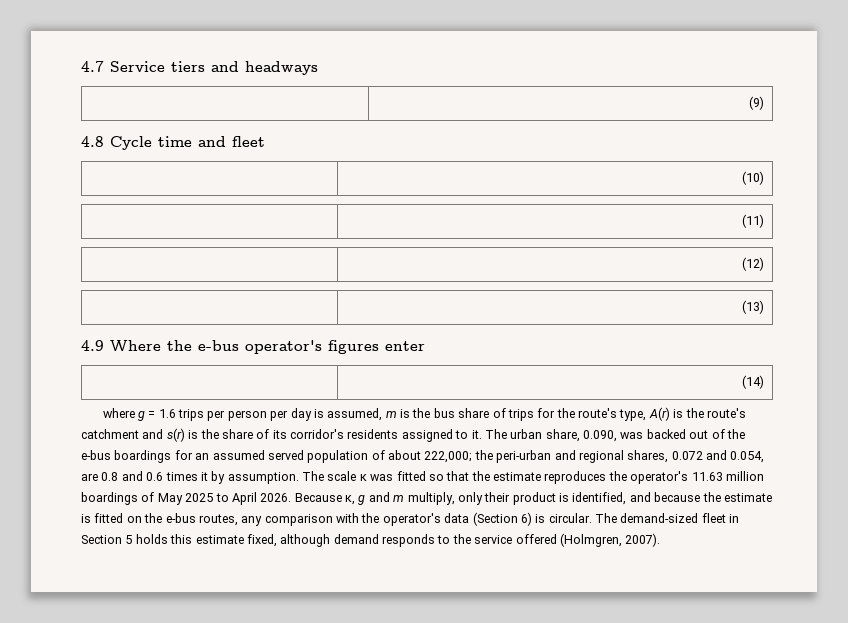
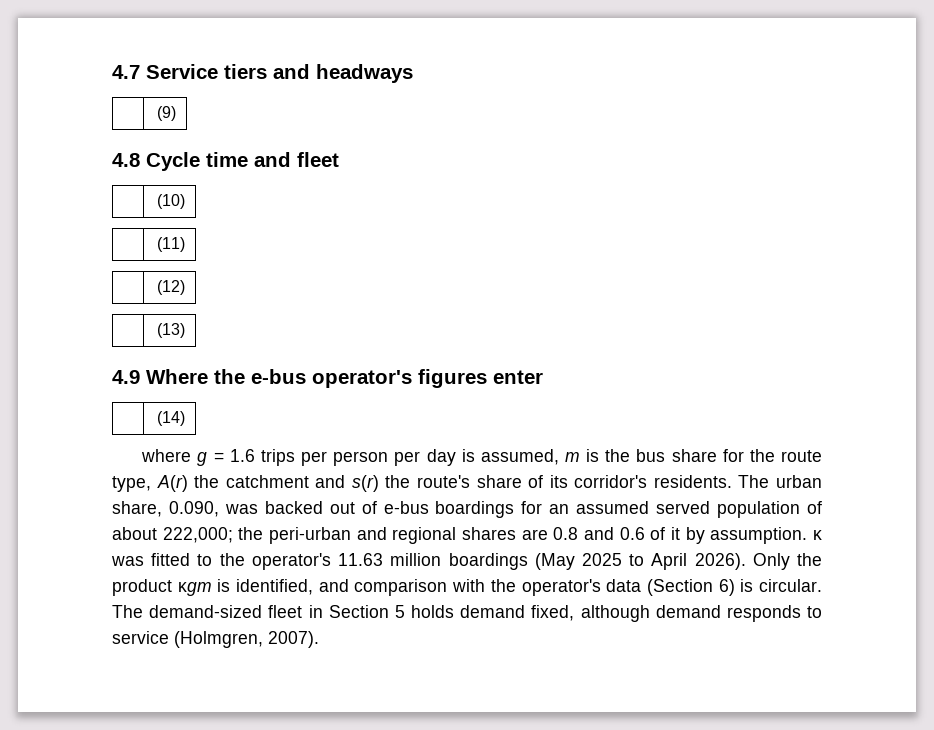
- where g = 1.6 trips per person per day is assumed, m is the bus share of trips for the route's type, A(r) is the route's catchment and s(r) is the share of its corridor's residents assigned to it.
+ where g = 1.6 trips per person per day is assumed, m is the bus share for the route type, A(r) the catchment and s(r) the route's share of its corridor's residents.
- The urban share, 0.090, was backed out of the e-bus boardings for an assumed served population of about 222,000; the peri-urban and regional shares, 0.072 and 0.054, are 0.8 and 0.6 times it by assumption. The scale κ was fitted so that the estimate reproduces the operator's 11.63 million boardings of May 2025 to April 2026. Because κ, g and m multiply, only their product is identified, and because the estimate is fitted on the e-bus routes, any comparison with the operator's data (Section 6) is circular.
+ The urban share, 0.090, was backed out of e-bus boardings for an assumed served population of about 222,000; the peri-urban and regional shares are 0.8 and 0.6 of it by assumption. κ was fitted to the operator's 11.63 million boardings (May 2025 to April 2026). Only the product κgm is identified, and comparison with the operator's data (Section 6) is circular.
- The demand-sized fleet in Section 5 holds this estimate fixed, although demand responds to the service offered (Holmgren, 2007).
+ The demand-sized fleet in Section 5 holds demand fixed, although demand responds to service (Holmgren, 2007).

